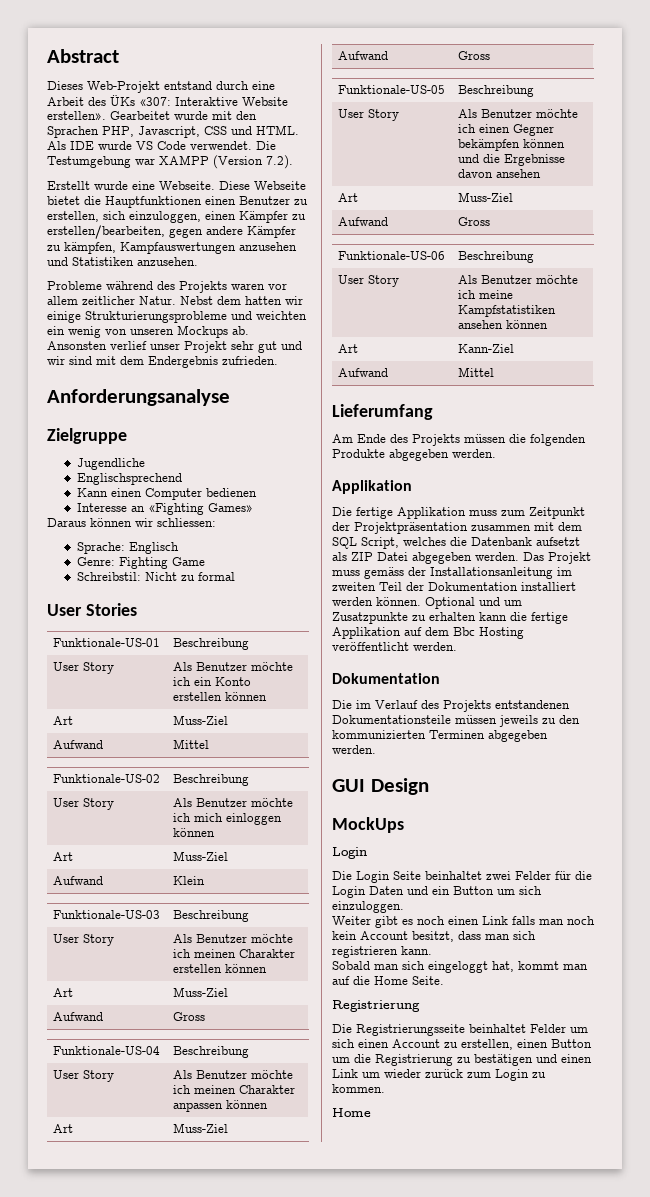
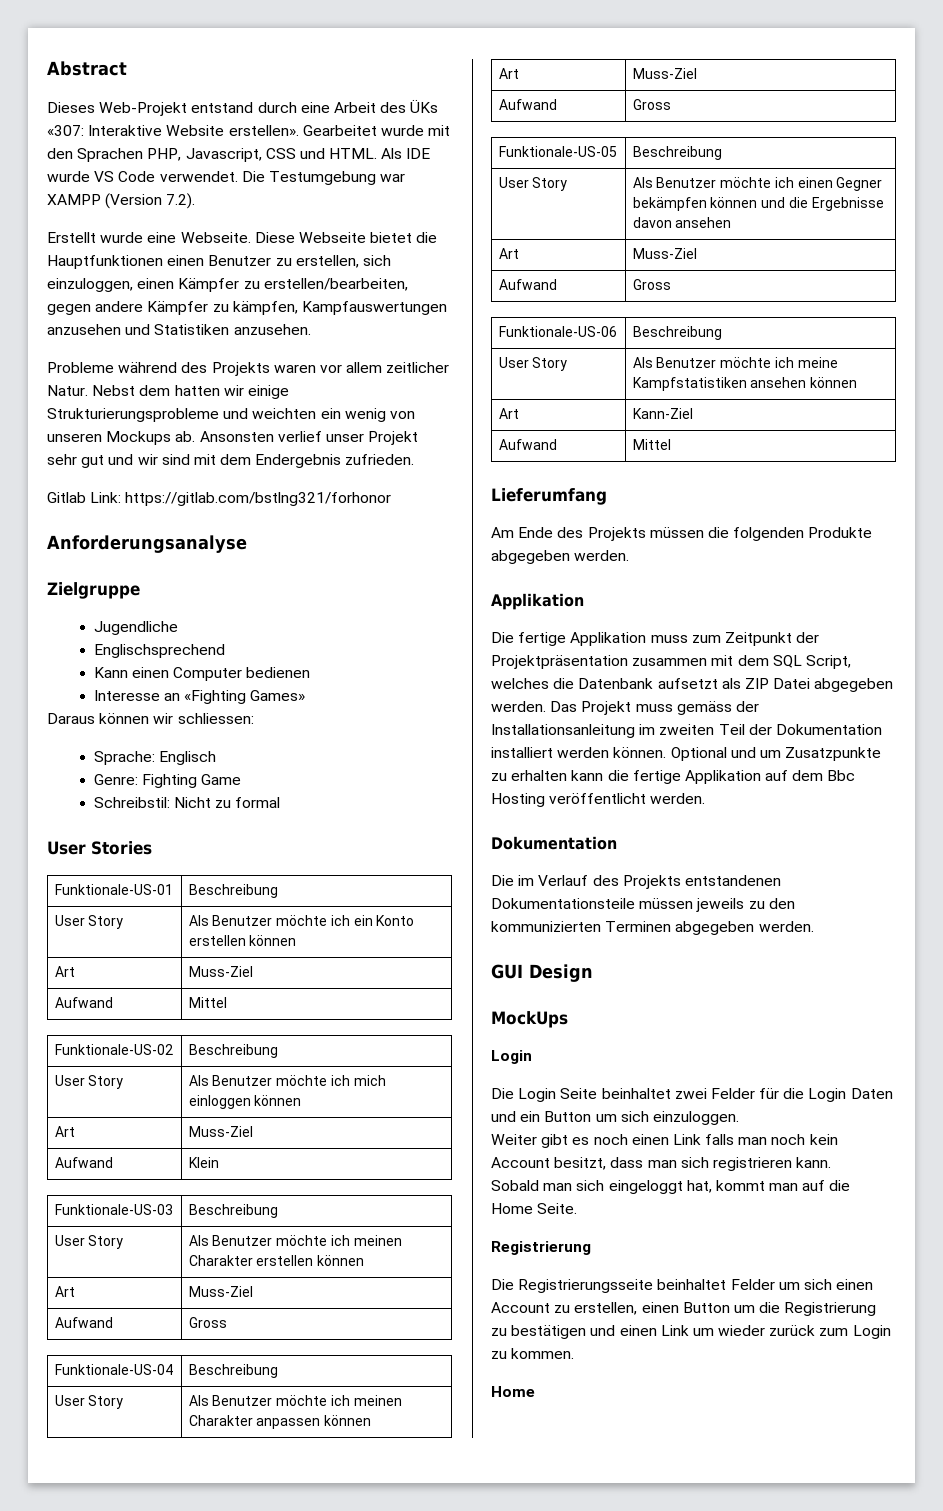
+ Gitlab Link: https://gitlab.com/bstlng321/forhonor

